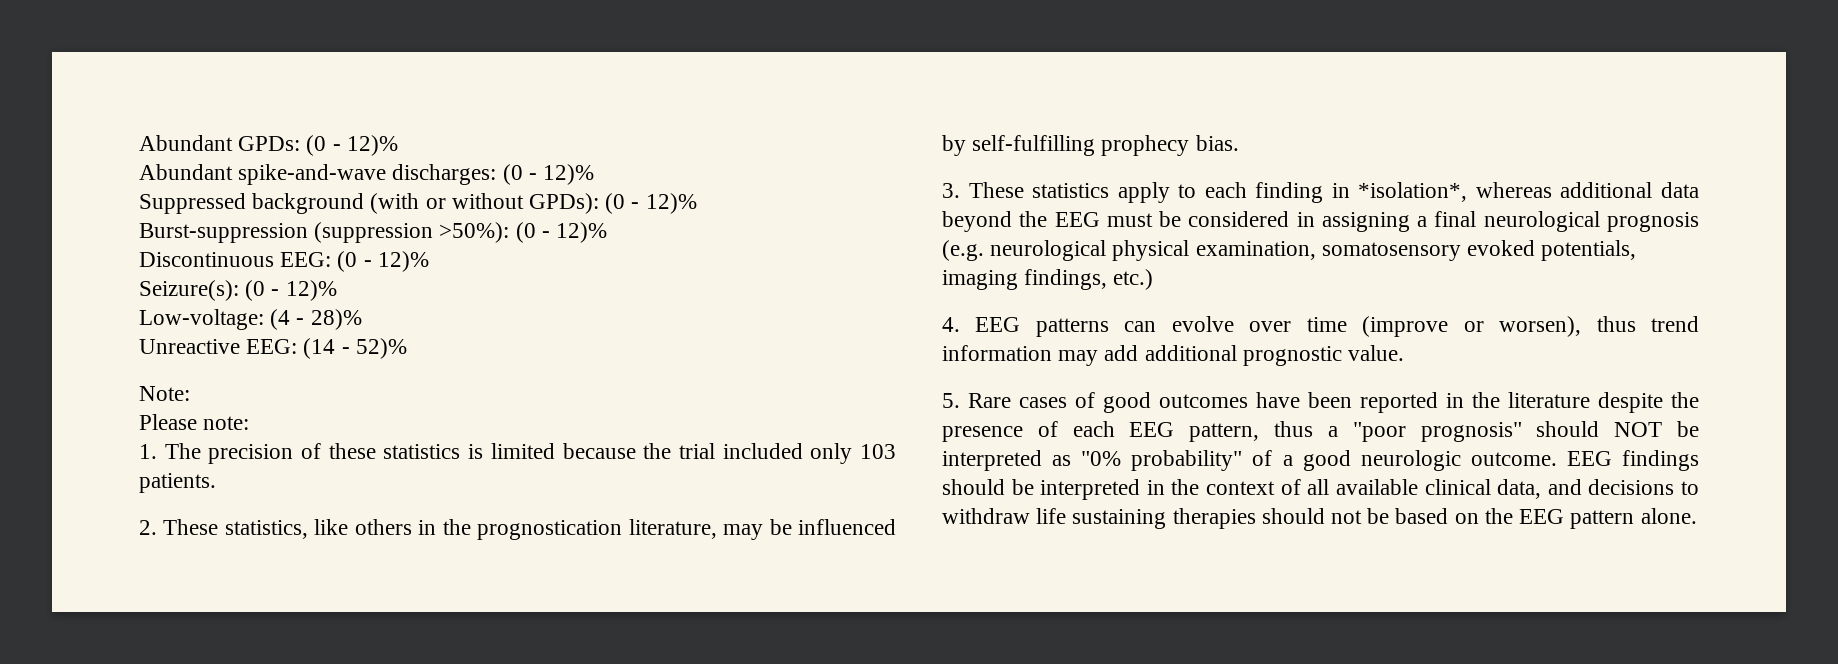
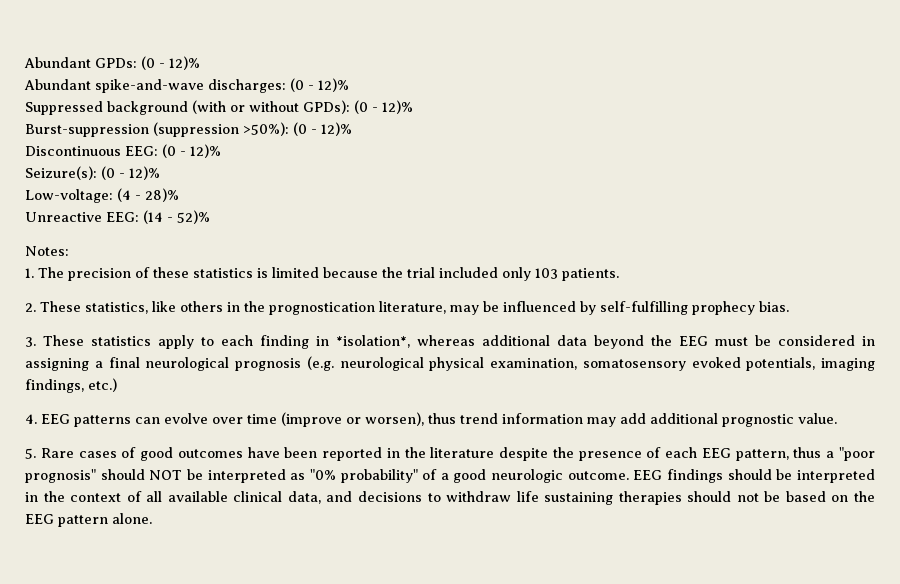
- Note:
- Please note:
+ Notes:

